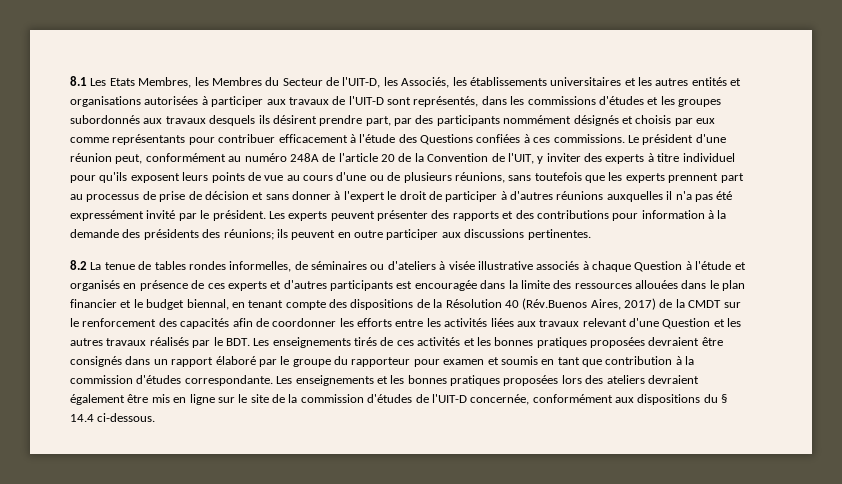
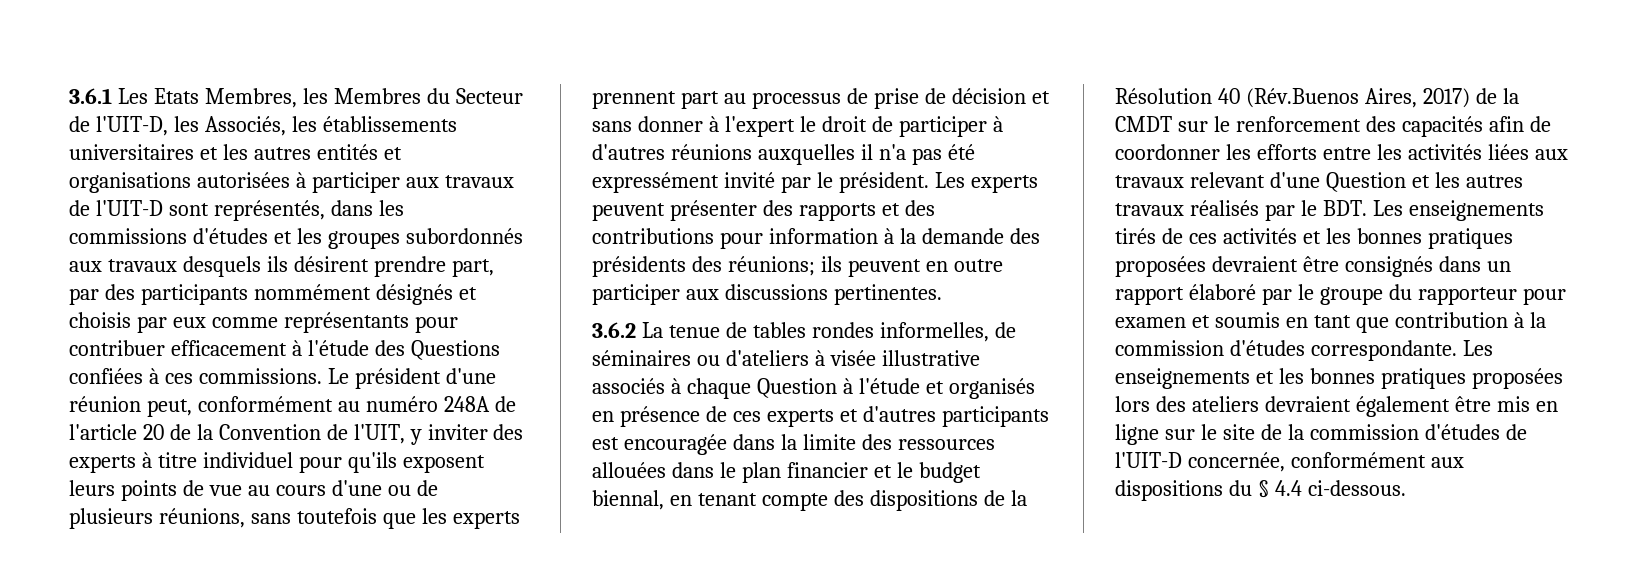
- 8.1 Les Etats Membres, les Membres du Secteur de l'UIT-D, les Associés, les établissements universitaires et les autres entités et organisations autorisées à participer aux travaux de l'UIT-D sont représentés, dans les commissions d'études et les groupes subordonnés aux travaux desquels ils désirent prendre part, par des participants nommément désignés et choisis par eux comme représentants pour contribuer efficacement à l'étude des Questions confiées à ces commissions.
+ 3.6.1 Les Etats Membres, les Membres du Secteur de l'UIT-D, les Associés, les établissements universitaires et les autres entités et organisations autorisées à participer aux travaux de l'UIT-D sont représentés, dans les commissions d'études et les groupes subordonnés aux travaux desquels ils désirent prendre part, par des participants nommément désignés et choisis par eux comme représentants pour contribuer efficacement à l'étude des Questions confiées à ces commissions.
- 8.2 La tenue de tables rondes informelles, de séminaires ou d'ateliers à visée illustrative associés à chaque Question à l'étude et organisés en présence de ces experts et d'autres participants est encouragée dans la limite des ressources allouées dans le plan financier et le budget biennal, en tenant compte des dispositions de la Résolution 40 (Rév.Buenos Aires, 2017) de la CMDT sur le renforcement des capacités afin de coordonner les efforts entre les activités liées aux travaux relevant d'une Question et les autres travaux réalisés par le BDT. Les enseignements tirés de ces activités et les bonnes pratiques proposées devraient être consignés dans un rapport élaboré par le groupe du rapporteur pour examen et soumis en tant que contribution à la commission d'études correspondante.
+ 3.6.2 La tenue de tables rondes informelles, de séminaires ou d'ateliers à visée illustrative associés à chaque Question à l'étude et organisés en présence de ces experts et d'autres participants est encouragée dans la limite des ressources allouées dans le plan financier et le budget biennal, en tenant compte des dispositions de la Résolution 40 (Rév.Buenos Aires, 2017) de la CMDT sur le renforcement des capacités afin de coordonner les efforts entre les activités liées aux travaux relevant d'une Question et les autres travaux réalisés par le BDT. Les enseignements tirés de ces activités et les bonnes pratiques proposées devraient être consignés dans un rapport élaboré par le groupe du rapporteur pour examen et soumis en tant que contribution à la commission d'études correspondante.
- Les enseignements et les bonnes pratiques proposées lors des ateliers devraient également être mis en ligne sur le site de la commission d'études de l'UIT-D concernée, conformément aux dispositions du § 14.4 ci-dessous.
+ Les enseignements et les bonnes pratiques proposées lors des ateliers devraient également être mis en ligne sur le site de la commission d'études de l'UIT-D concernée, conformément aux dispositions du § 4.4 ci-dessous.

